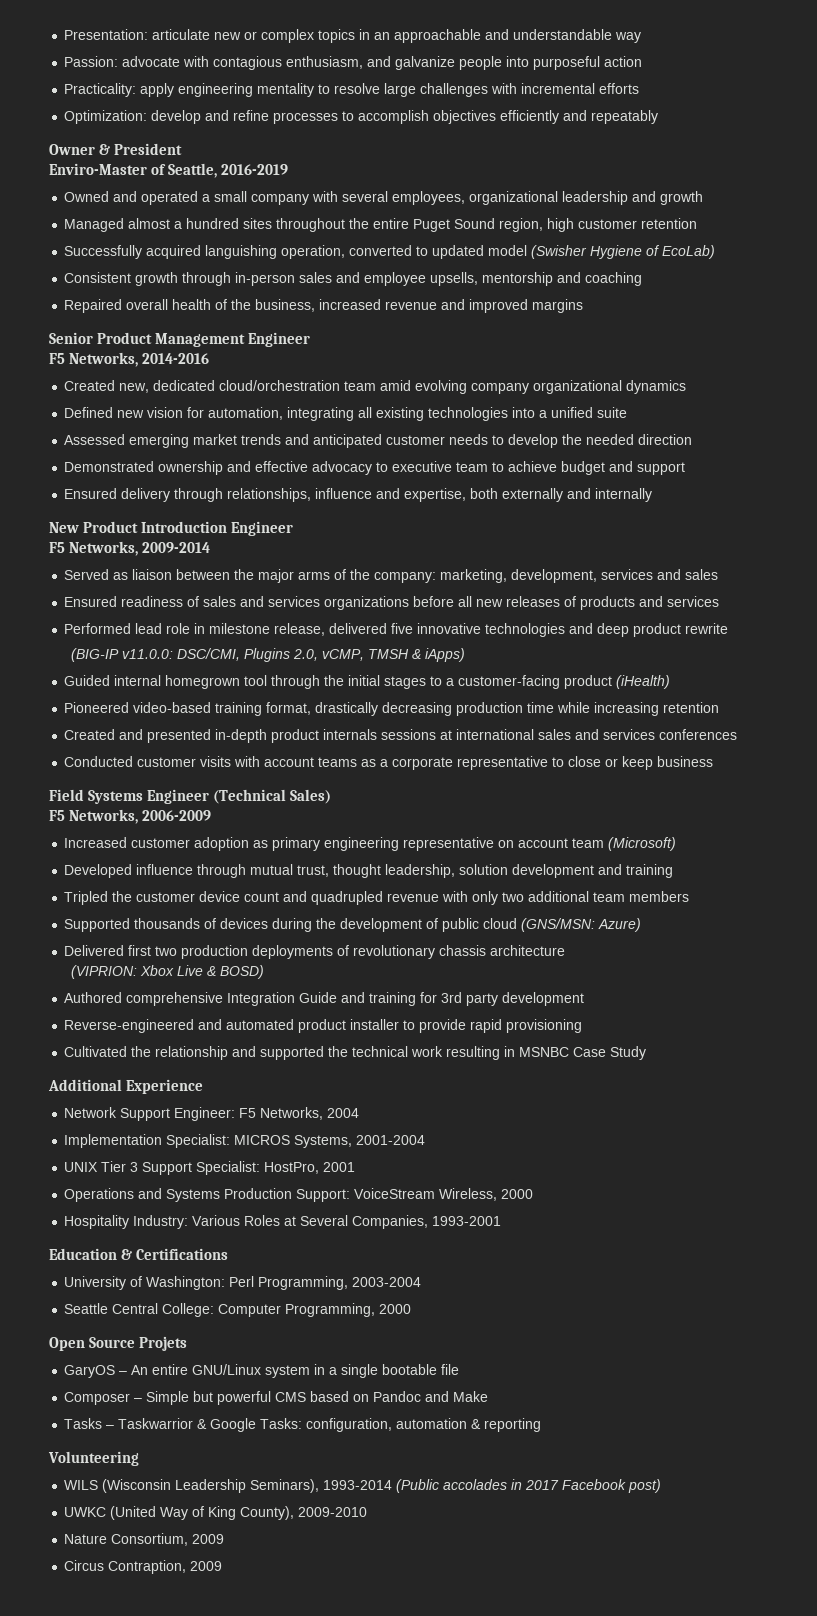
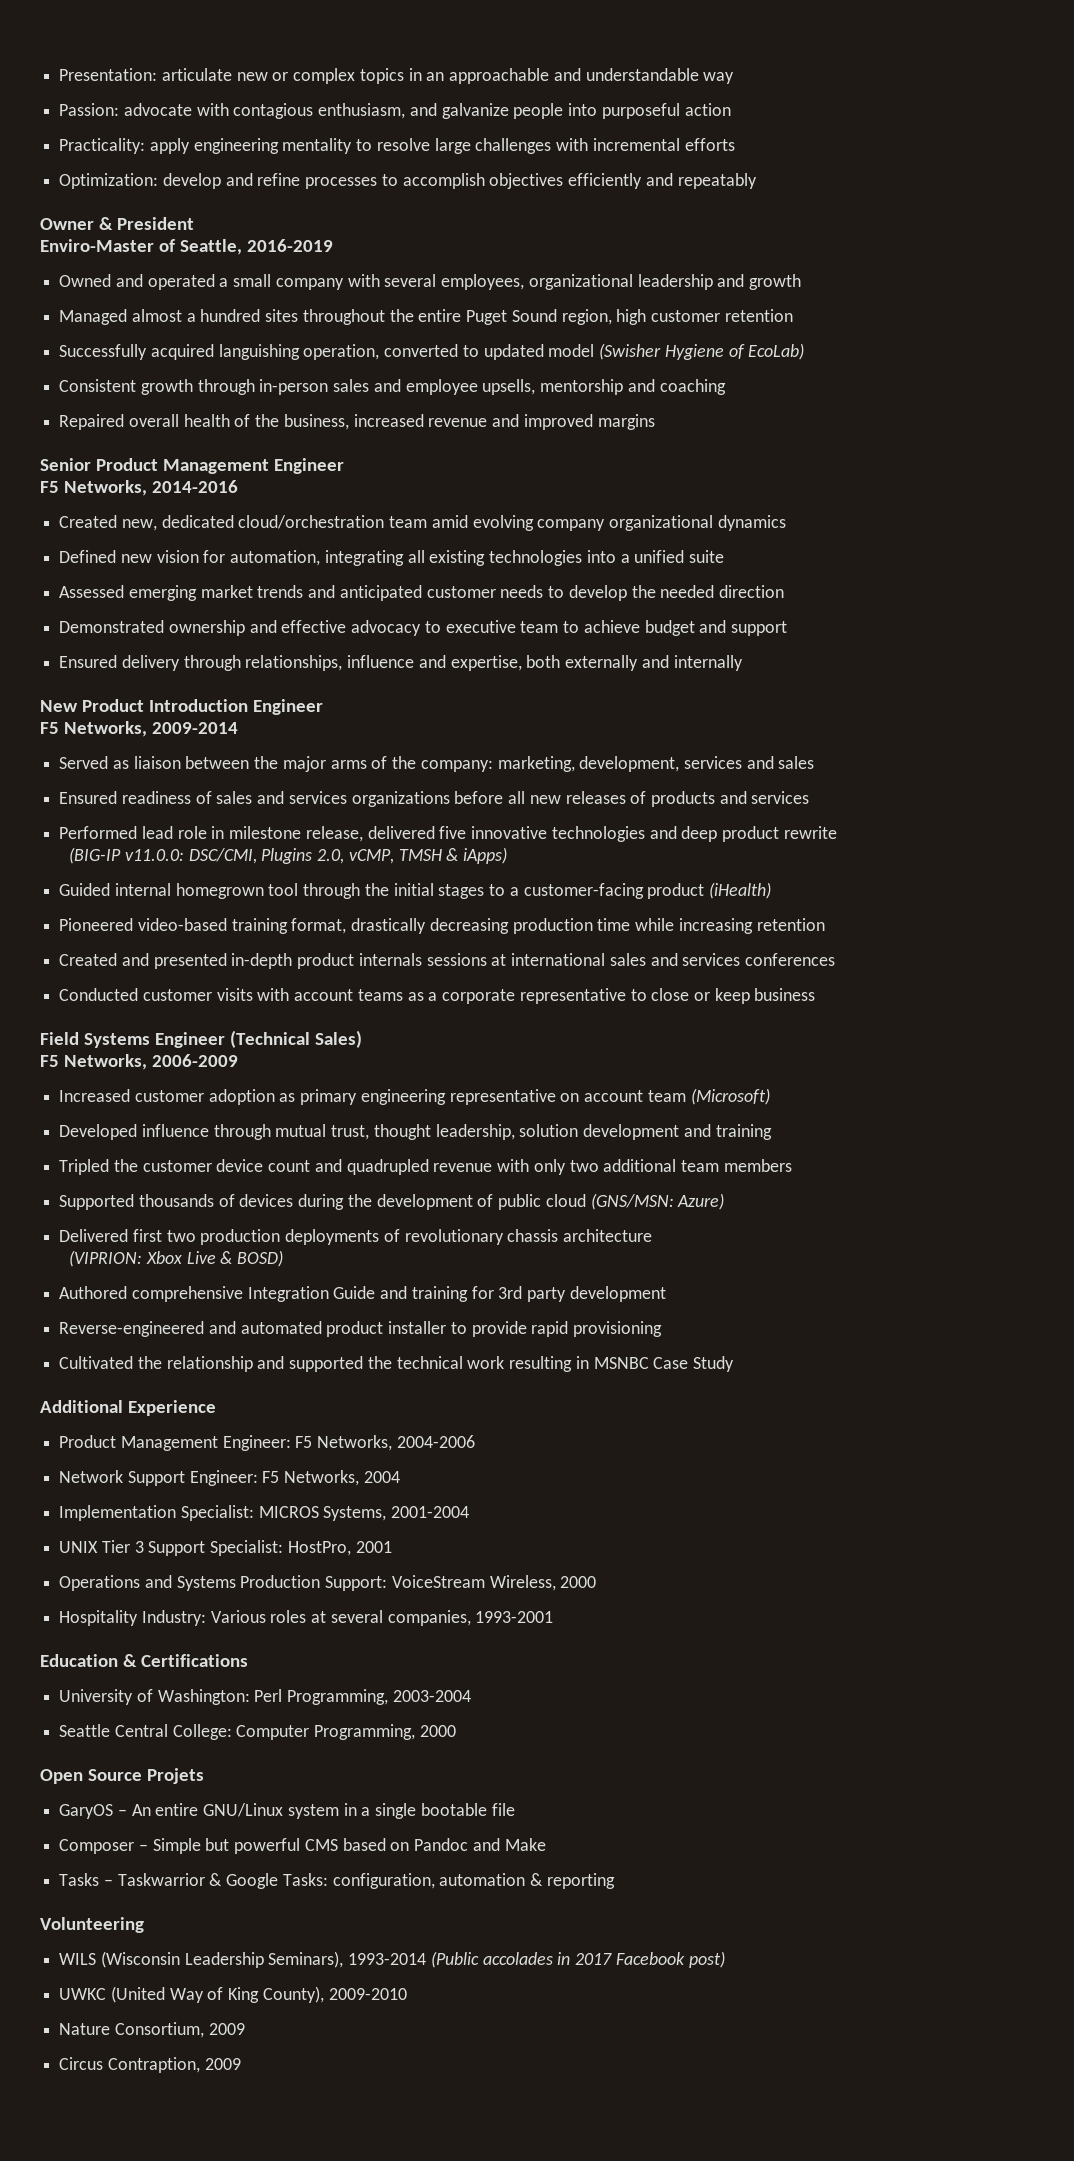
+ Product Management Engineer: F5 Networks, 2004-2006
- Hospitality Industry: Various Roles at Several Companies, 1993-2001
+ Hospitality Industry: Various roles at several companies, 1993-2001

